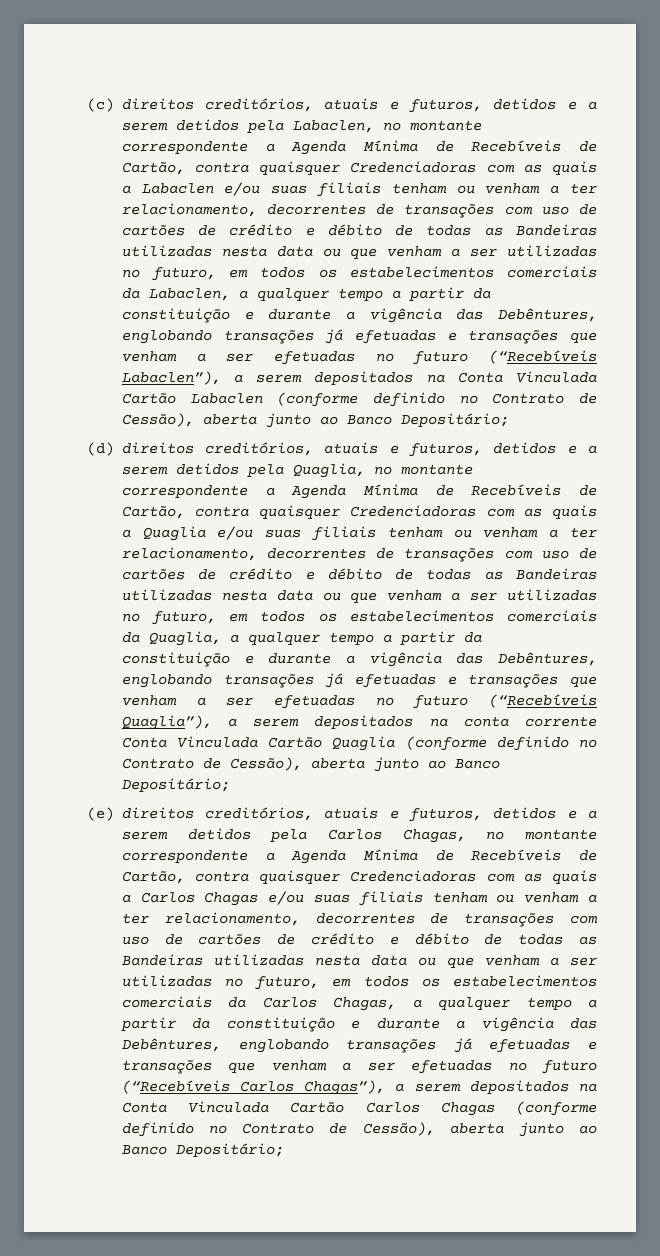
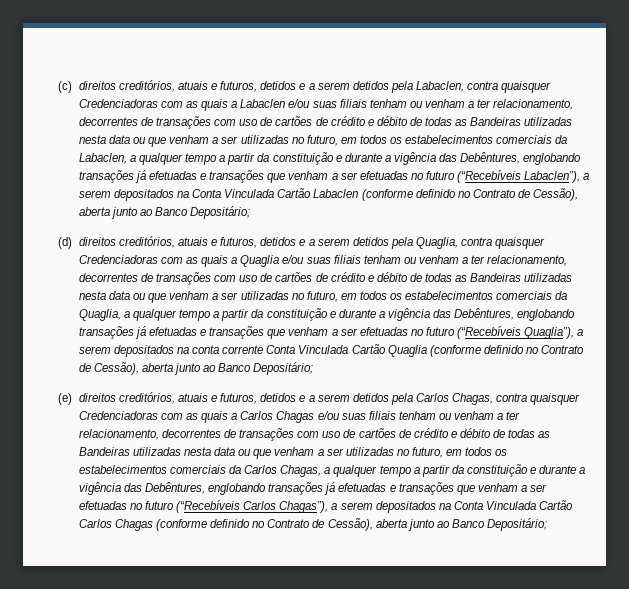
- (c) direitos creditórios, atuais e futuros, detidos e a serem detidos pela Labaclen, no montante correspondente a Agenda Mínima de Recebíveis de Cartão, contra quaisquer Credenciadoras com as quais a Labaclen e/ou suas filiais tenham ou venham a ter relacionamento, decorrentes de transações com uso de cartões de crédito e débito de todas as Bandeiras utilizadas nesta data ou que venham a ser utilizadas no futuro, em todos os estabelecimentos comerciais da Labaclen, a qualquer tempo a partir da constituição e durante a vigência das Debêntures, englobando transações já efetuadas e transações que venham a ser efetuadas no futuro (“Recebíveis Labaclen”), a serem depositados na Conta Vinculada Cartão Labaclen (conforme definido no Contrato de Cessão), aberta junto ao Banco Depositário;
+ (c) direitos creditórios, atuais e futuros, detidos e a serem detidos pela Labaclen, contra quaisquer Credenciadoras com as quais a Labaclen e/ou suas filiais tenham ou venham a ter relacionamento, decorrentes de transações com uso de cartões de crédito e débito de todas as Bandeiras utilizadas nesta data ou que venham a ser utilizadas no futuro, em todos os estabelecimentos comerciais da Labaclen, a qualquer tempo a partir da constituição e durante a vigência das Debêntures, englobando transações já efetuadas e transações que venham a ser efetuadas no futuro (“Recebíveis Labaclen”), a serem depositados na Conta Vinculada Cartão Labaclen (conforme definido no Contrato de Cessão), aberta junto ao Banco Depositário;
- (d) direitos creditórios, atuais e futuros, detidos e a serem detidos pela Quaglia, no montante correspondente a Agenda Mínima de Recebíveis de Cartão, contra quaisquer Credenciadoras com as quais a Quaglia e/ou suas filiais tenham ou venham a ter relacionamento, decorrentes de transações com uso de cartões de crédito e débito de todas as Bandeiras utilizadas nesta data ou que venham a ser utilizadas no futuro, em todos os estabelecimentos comerciais da Quaglia, a qualquer tempo a partir da constituição e durante a vigência das Debêntures, englobando transações já efetuadas e transações que venham a ser efetuadas no futuro (“Recebíveis Quaglia”), a serem depositados na conta corrente Conta Vinculada Cartão Quaglia (conforme definido no Contrato de Cessão), aberta junto ao Banco Depositário;
+ (d) direitos creditórios, atuais e futuros, detidos e a serem detidos pela Quaglia, contra quaisquer Credenciadoras com as quais a Quaglia e/ou suas filiais tenham ou venham a ter relacionamento, decorrentes de transações com uso de cartões de crédito e débito de todas as Bandeiras utilizadas nesta data ou que venham a ser utilizadas no futuro, em todos os estabelecimentos comerciais da Quaglia, a qualquer tempo a partir da constituição e durante a vigência das Debêntures, englobando transações já efetuadas e transações que venham a ser efetuadas no futuro (“Recebíveis Quaglia”), a serem depositados na conta corrente Conta Vinculada Cartão Quaglia (conforme definido no Contrato de Cessão), aberta junto ao Banco Depositário;
- (e) direitos creditórios, atuais e futuros, detidos e a serem detidos pela Carlos Chagas, no montante correspondente a Agenda Mínima de Recebíveis de Cartão, contra quaisquer Credenciadoras com as quais a Carlos Chagas e/ou suas filiais tenham ou venham a ter relacionamento, decorrentes de transações com uso de cartões de crédito e débito de todas as Bandeiras utilizadas nesta data ou que venham a ser utilizadas no futuro, em todos os estabelecimentos comerciais da Carlos Chagas, a qualquer tempo a partir da constituição e durante a vigência das Debêntures, englobando transações já efetuadas e transações que venham a ser efetuadas no futuro (“Recebíveis Carlos Chagas”), a serem depositados na Conta Vinculada Cartão Carlos Chagas (conforme definido no Contrato de Cessão), aberta junto ao Banco Depositário;
+ (e) direitos creditórios, atuais e futuros, detidos e a serem detidos pela Carlos Chagas, contra quaisquer Credenciadoras com as quais a Carlos Chagas e/ou suas filiais tenham ou venham a ter relacionamento, decorrentes de transações com uso de cartões de crédito e débito de todas as Bandeiras utilizadas nesta data ou que venham a ser utilizadas no futuro, em todos os estabelecimentos comerciais da Carlos Chagas, a qualquer tempo a partir da constituição e durante a vigência das Debêntures, englobando transações já efetuadas e transações que venham a ser efetuadas no futuro (“Recebíveis Carlos Chagas”), a serem depositados na Conta Vinculada Cartão Carlos Chagas (conforme definido no Contrato de Cessão), aberta junto ao Banco Depositário;

